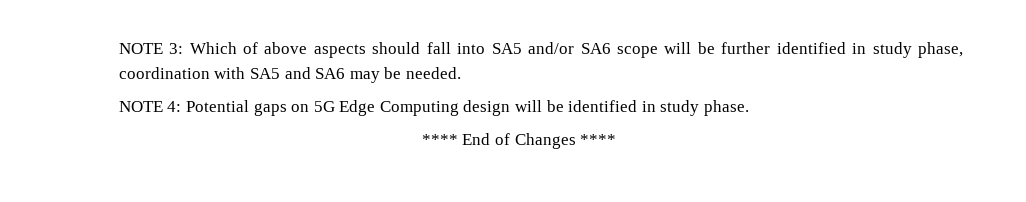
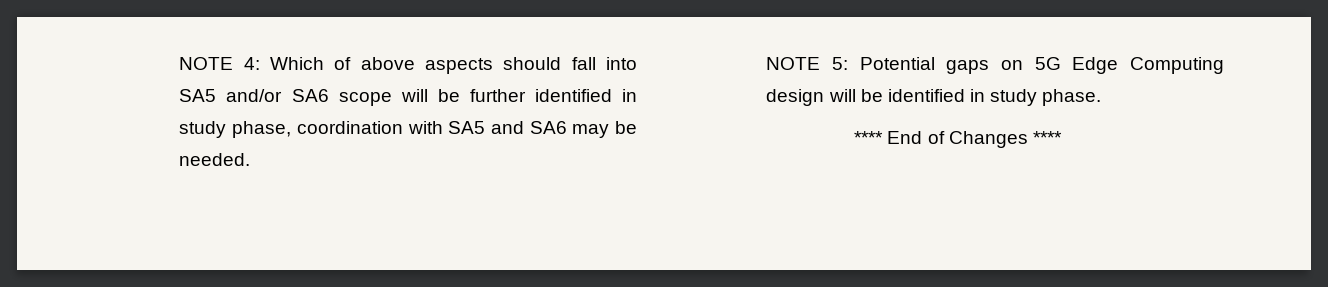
- NOTE 3: Which of above aspects should fall into SA5 and/or SA6 scope will be further identified in study phase, coordination with SA5 and SA6 may be needed.
+ NOTE 4: Which of above aspects should fall into SA5 and/or SA6 scope will be further identified in study phase, coordination with SA5 and SA6 may be needed.
- NOTE 4: Potential gaps on 5G Edge Computing design will be identified in study phase.
+ NOTE 5: Potential gaps on 5G Edge Computing design will be identified in study phase.

